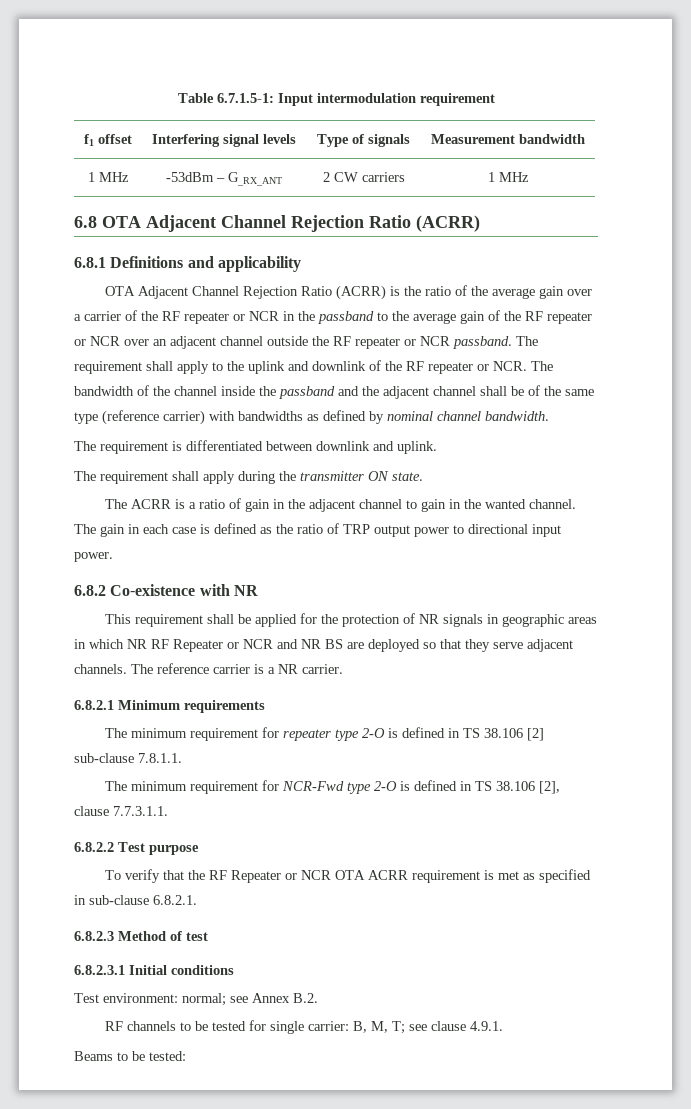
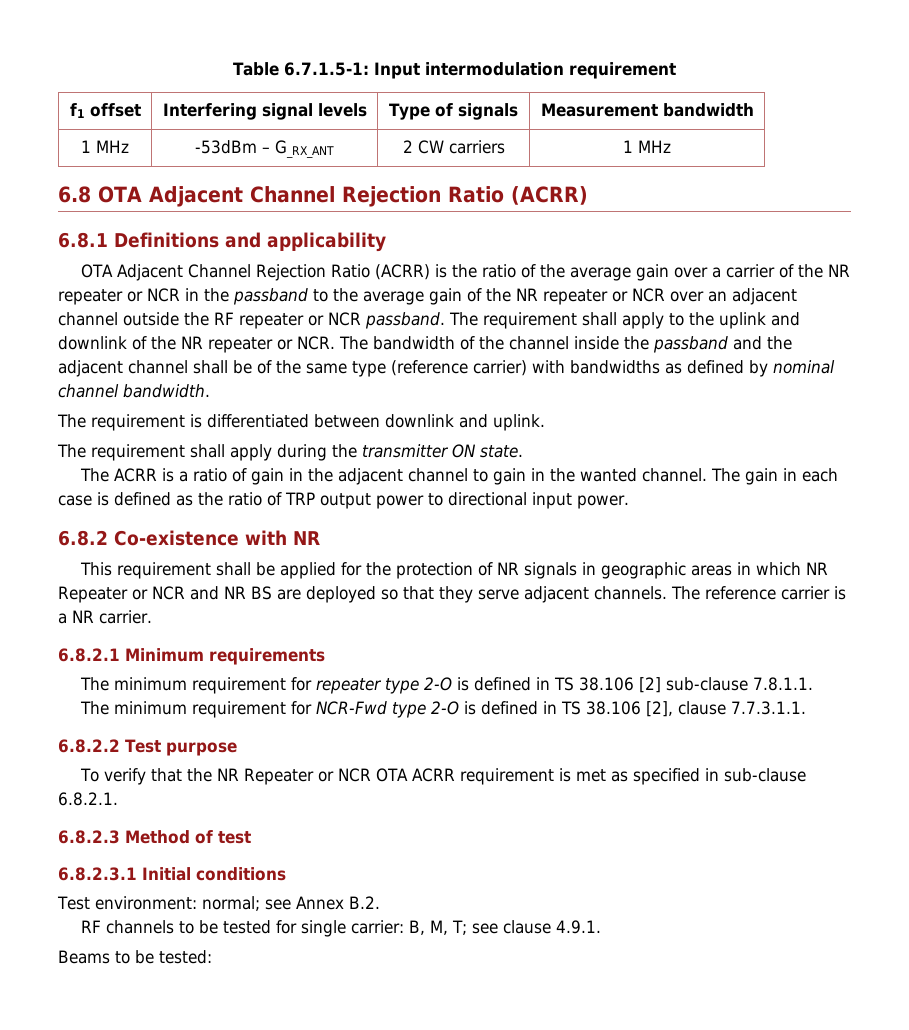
- OTA Adjacent Channel Rejection Ratio (ACRR) is the ratio of the average gain over a carrier of the RF repeater or NCR in the passband to the average gain of the RF repeater or NCR over an adjacent channel outside the RF repeater or NCR passband.
+ OTA Adjacent Channel Rejection Ratio (ACRR) is the ratio of the average gain over a carrier of the NR repeater or NCR in the passband to the average gain of the NR repeater or NCR over an adjacent channel outside the RF repeater or NCR passband.
- The requirement shall apply to the uplink and downlink of the RF repeater or NCR. The bandwidth of the channel inside the passband and the adjacent channel shall be of the same type (reference carrier) with bandwidths as defined by nominal channel bandwidth.
+ The requirement shall apply to the uplink and downlink of the NR repeater or NCR. The bandwidth of the channel inside the passband and the adjacent channel shall be of the same type (reference carrier) with bandwidths as defined by nominal channel bandwidth.
- This requirement shall be applied for the protection of NR signals in geographic areas in which NR RF Repeater or NCR and NR BS are deployed so that they serve adjacent channels.
+ This requirement shall be applied for the protection of NR signals in geographic areas in which NR Repeater or NCR and NR BS are deployed so that they serve adjacent channels.
- To verify that the RF Repeater or NCR OTA ACRR requirement is met as specified in sub-clause 6.8.2.1.
+ To verify that the NR Repeater or NCR OTA ACRR requirement is met as specified in sub-clause 6.8.2.1.

